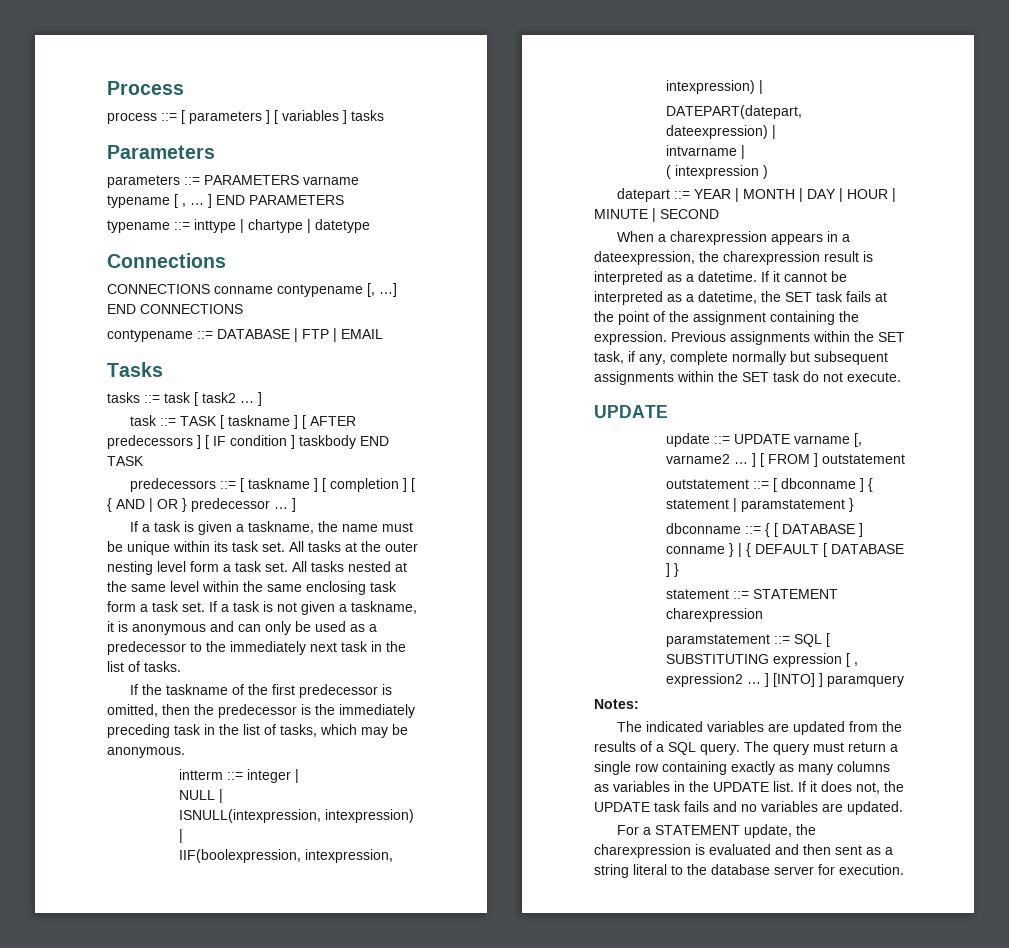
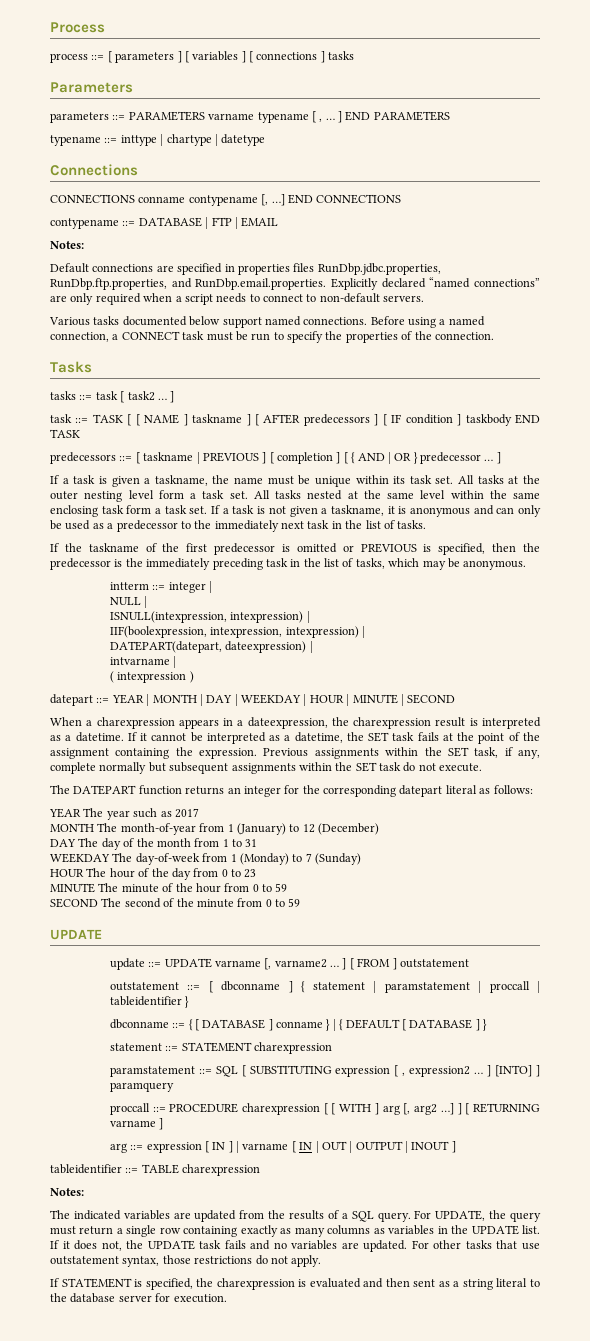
- process ::= [ parameters ] [ variables ] tasks
+ process ::= [ parameters ] [ variables ] [ connections ] tasks
  contypename ::= DATABASE | FTP | EMAIL
+ Notes:
+ Default connections are specified in properties files RunDbp.jdbc.properties, RunDbp.ftp.properties, and RunDbp.email.properties. Explicitly declared “named connections” are only required when a script needs to connect to non-default servers.
+ Various tasks documented below support named connections. Before using a named connection, a CONNECT task must be run to specify the properties of the connection.
- task ::= TASK [ taskname ] [ AFTER predecessors ] [ IF condition ] taskbody END TASK
+ task ::= TASK [ [ NAME ] taskname ] [ AFTER predecessors ] [ IF condition ] taskbody END TASK
- predecessors ::= [ taskname ] [ completion ] [ { AND | OR } predecessor … ]
+ predecessors ::= [ taskname | PREVIOUS ] [ completion ] [ { AND | OR } predecessor … ]
- If the taskname of the first predecessor is omitted, then the predecessor is the immediately preceding task in the list of tasks, which may be anonymous.
+ If the taskname of the first predecessor is omitted or PREVIOUS is specified, then the predecessor is the immediately preceding task in the list of tasks, which may be anonymous.
- datepart ::= YEAR | MONTH | DAY | HOUR | MINUTE | SECOND
+ datepart ::= YEAR | MONTH | DAY | WEEKDAY | HOUR | MINUTE | SECOND
+ The DATEPART function returns an integer for the corresponding datepart literal as follows:
+ YEAR The year such as 2017
+ MONTH The month-of-year from 1 (January) to 12 (December)
+ DAY The day of the month from 1 to 31
+ WEEKDAY The day-of-week from 1 (Monday) to 7 (Sunday)
+ HOUR The hour of the day from 0 to 23
+ MINUTE The minute of the hour from 0 to 59
+ SECOND The second of the minute from 0 to 59
- outstatement ::= [ dbconname ] { statement | paramstatement }
+ outstatement ::= [ dbconname ] { statement | paramstatement | proccall | tableidentifier }
+ proccall ::= PROCEDURE charexpression [ [ WITH ] arg [, arg2 …] ] [ RETURNING varname ]
+ arg ::= expression [ IN ] | varname [ IN | OUT | OUTPUT | INOUT ]
+ tableidentifier ::= TABLE charexpression
- The query must return a single row containing exactly as many columns as variables in the UPDATE list.
+ For UPDATE, the query must return a single row containing exactly as many columns as variables in the UPDATE list.
- If it does not, the UPDATE task fails and no variables are updated.
- For a STATEMENT update, the charexpression is evaluated and then sent as a string literal to the database server for execution.
+ If it does not, the UPDATE task fails and no variables are updated. For other tasks that use outstatement syntax, those restrictions do not apply.
+ If STATEMENT is specified, the charexpression is evaluated and then sent as a string literal to the database server for execution.

